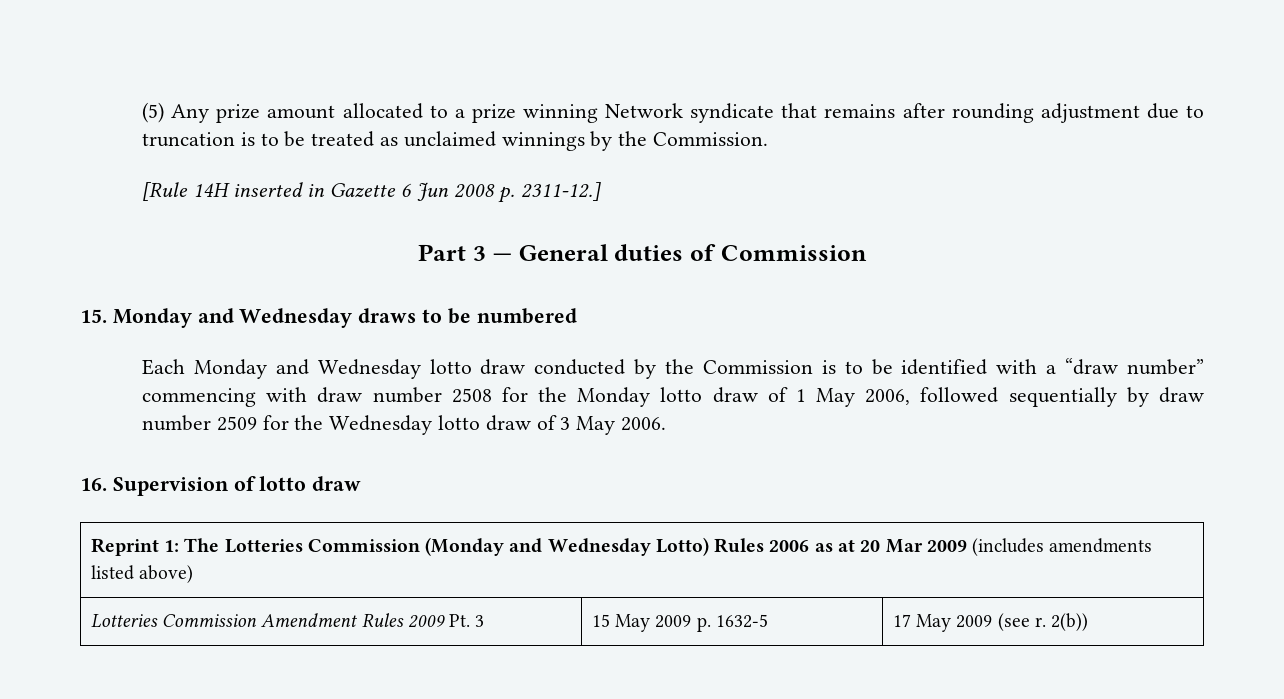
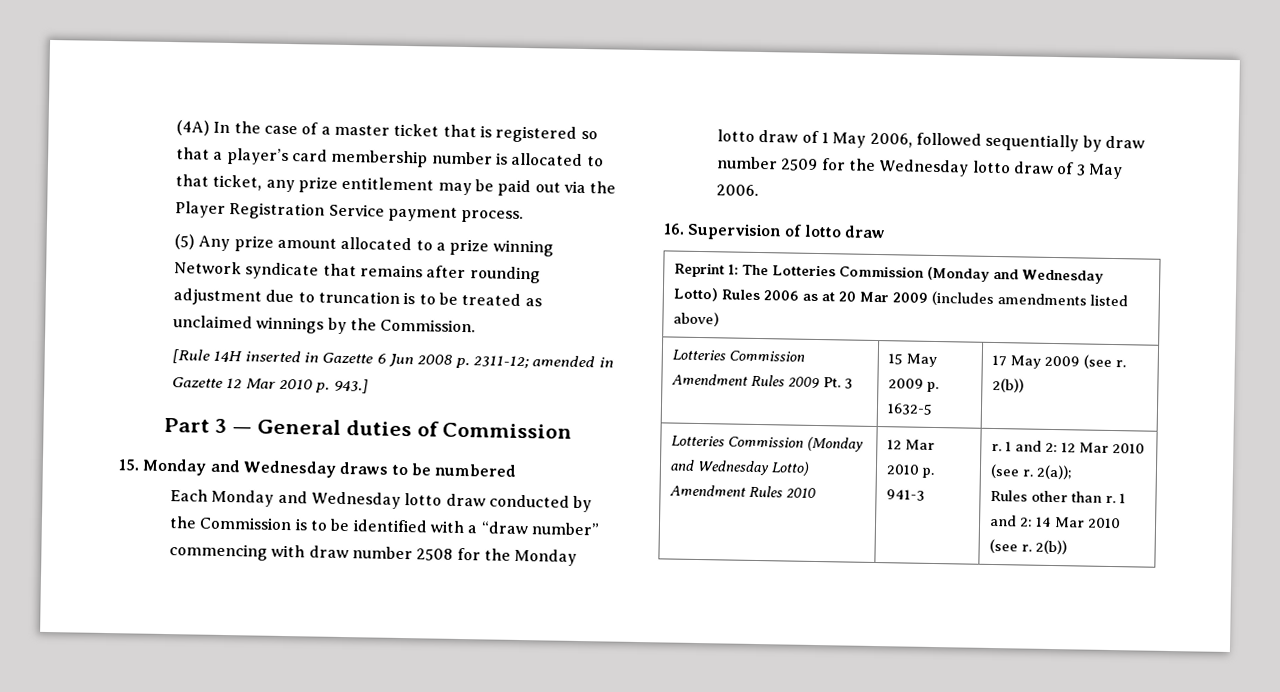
+ (4A) In the case of a master ticket that is registered so that a player’s card membership number is allocated to that ticket, any prize entitlement may be paid out via the Player Registration Service payment process.
- [Rule 14H inserted in Gazette 6 Jun 2008 p. 2311-12.]
+ [Rule 14H inserted in Gazette 6 Jun 2008 p. 2311-12; amended in Gazette 12 Mar 2010 p. 943.]
+ Lotteries Commission (Monday and Wednesday Lotto) Amendment Rules 2010 | 12 Mar 2010 p. 941-3 | r. 1 and 2: 12 Mar 2010 (see r. 2(a));
+ Rules other than r. 1 and 2: 14 Mar 2010 (see r. 2(b))

